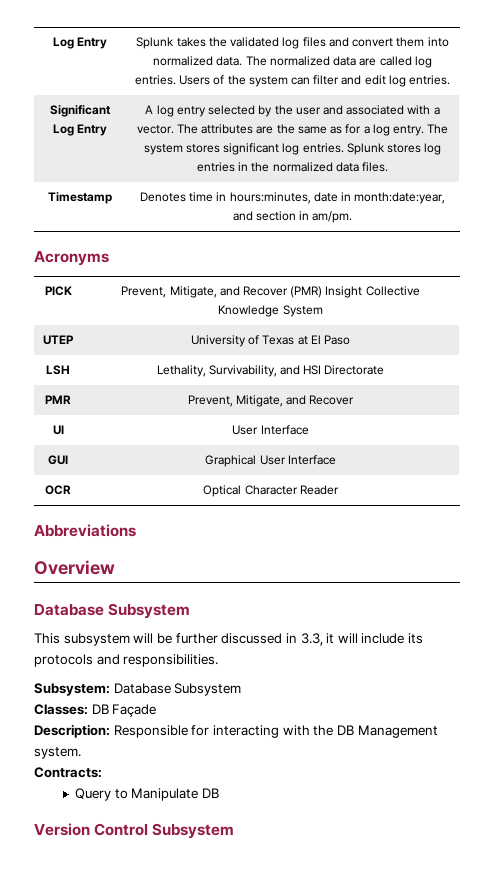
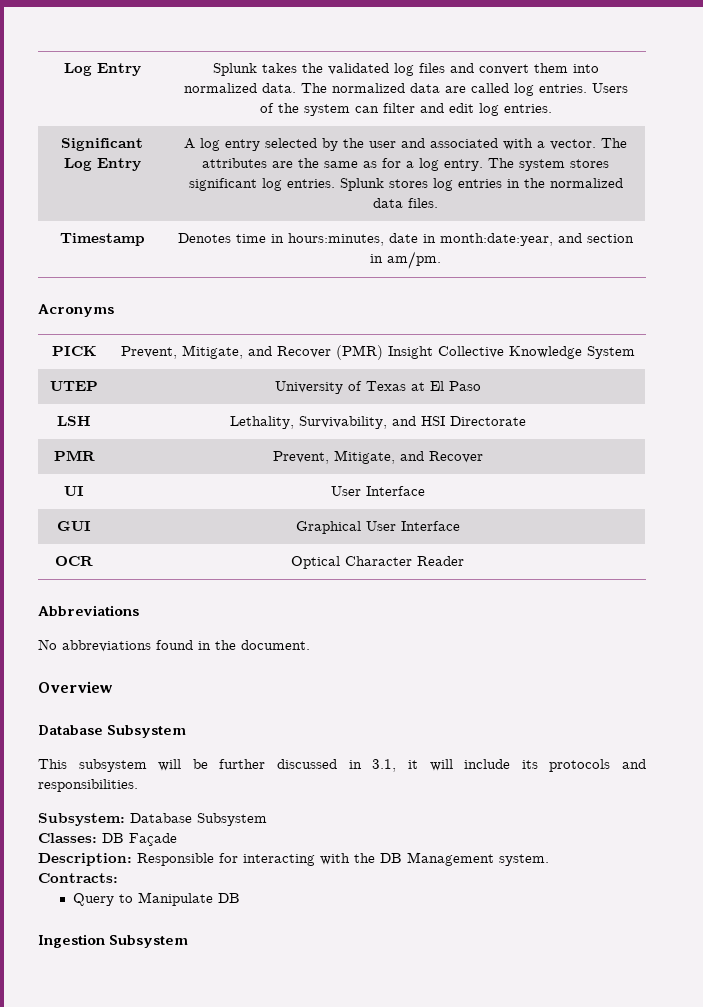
+ No abbreviations found in the document.
- This subsystem will be further discussed in 3.3, it will include its protocols and responsibilities.
+ This subsystem will be further discussed in 3.1, it will include its protocols and responsibilities.
- Version Control Subsystem
+ Ingestion Subsystem

